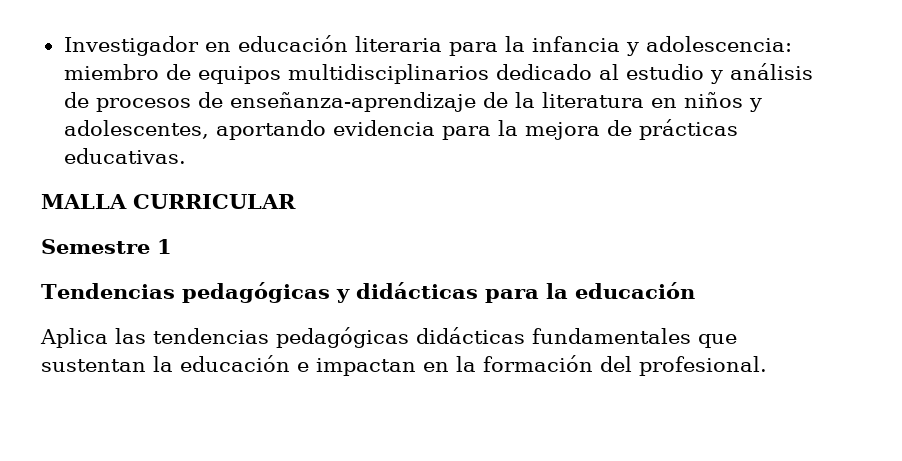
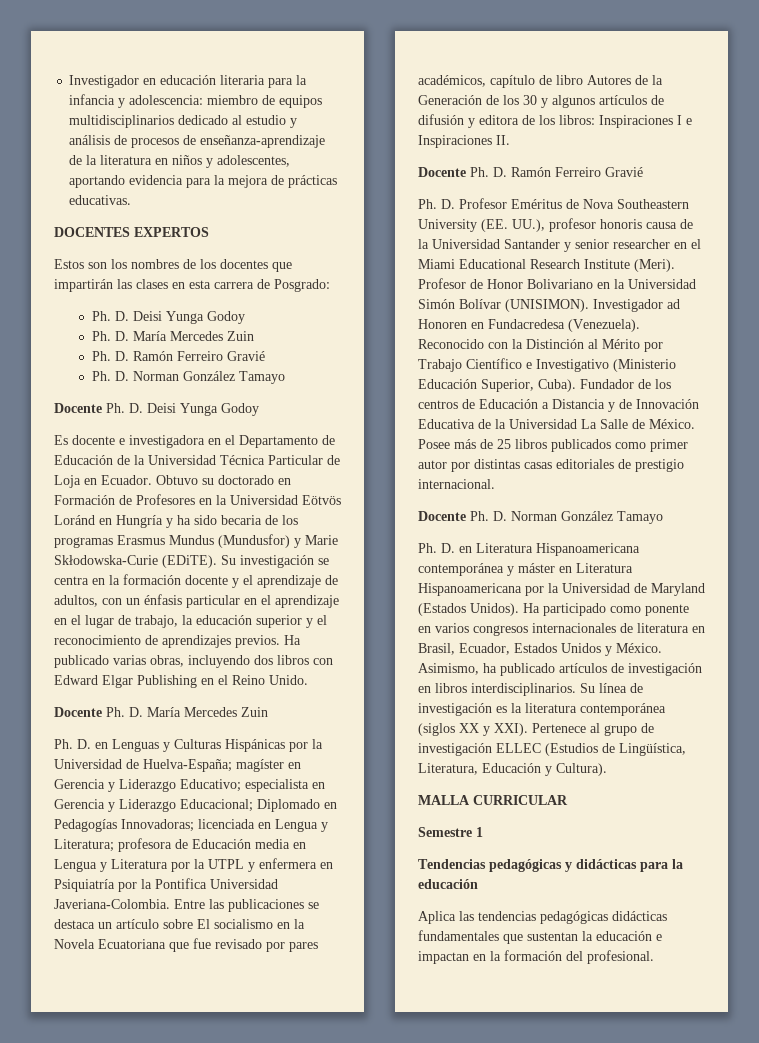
+ DOCENTES EXPERTOS
+ Estos son los nombres de los docentes que impartirán las clases en esta carrera de Posgrado:
+ Ph. D. Deisi Yunga Godoy
+ Ph. D. María Mercedes Zuin
+ Ph. D. Ramón Ferreiro Gravié
+ Ph. D. Norman González Tamayo
+ Docente Ph. D. Deisi Yunga Godoy
+ Es docente e investigadora en el Departamento de Educación de la Universidad Técnica Particular de Loja en Ecuador. Obtuvo su doctorado en Formación de Profesores en la Universidad Eötvös Loránd en Hungría y ha sido becaria de los programas Erasmus Mundus (Mundusfor) y Marie Skłodowska-Curie (EDiTE). Su investigación se centra en la formación docente y el aprendizaje de adultos, con un énfasis particular en el aprendizaje en el lugar de trabajo, la educación superior y el reconocimiento de aprendizajes previos. Ha publicado varias obras, incluyendo dos libros con Edward Elgar Publishing en el Reino Unido.
+ Docente Ph. D. María Mercedes Zuin
+ Ph. D. en Lenguas y Culturas Hispánicas por la Universidad de Huelva-España; magíster en Gerencia y Liderazgo Educativo; especialista en Gerencia y Liderazgo Educacional; Diplomado en Pedagogías Innovadoras; licenciada en Lengua y Literatura; profesora de Educación media en Lengua y Literatura por la UTPL y enfermera en Psiquiatría por la Pontifica Universidad Javeriana-Colombia. Entre las publicaciones se destaca un artículo sobre El socialismo en la Novela Ecuatoriana que fue revisado por pares académicos, capítulo de libro Autores de la Generación de los 30 y algunos artículos de difusión y editora de los libros: Inspiraciones I e Inspiraciones II.
+ Docente Ph. D. Ramón Ferreiro Gravié
+ Ph. D. Profesor Eméritus de Nova Southeastern University (EE. UU.), profesor honoris causa de la Universidad Santander y senior researcher en el Miami Educational Research Institute (Meri). Profesor de Honor Bolivariano en la Universidad Simón Bolívar (UNISIMON). Investigador ad Honoren en Fundacredesa (Venezuela). Reconocido con la Distinción al Mérito por Trabajo Científico e Investigativo (Ministerio Educación Superior, Cuba). Fundador de los centros de Educación a Distancia y de Innovación Educativa de la Universidad La Salle de México. Posee más de 25 libros publicados como primer autor por distintas casas editoriales de prestigio internacional.
+ Docente Ph. D. Norman González Tamayo
+ Ph. D. en Literatura Hispanoamericana contemporánea y máster en Literatura Hispanoamericana por la Universidad de Maryland (Estados Unidos). Ha participado como ponente en varios congresos internacionales de literatura en Brasil, Ecuador, Estados Unidos y México. Asimismo, ha publicado artículos de investigación en libros interdisciplinarios. Su línea de investigación es la literatura contemporánea (siglos XX y XXI). Pertenece al grupo de investigación ELLEC (Estudios de Lingüística, Literatura, Educación y Cultura).

